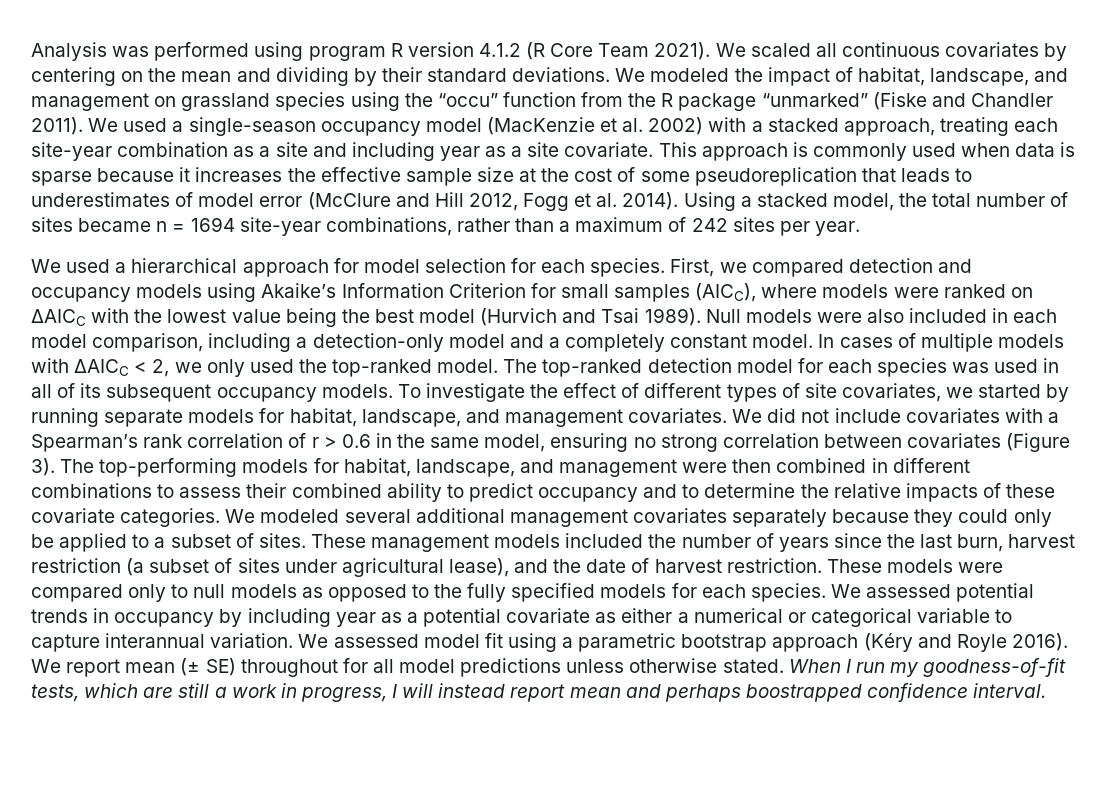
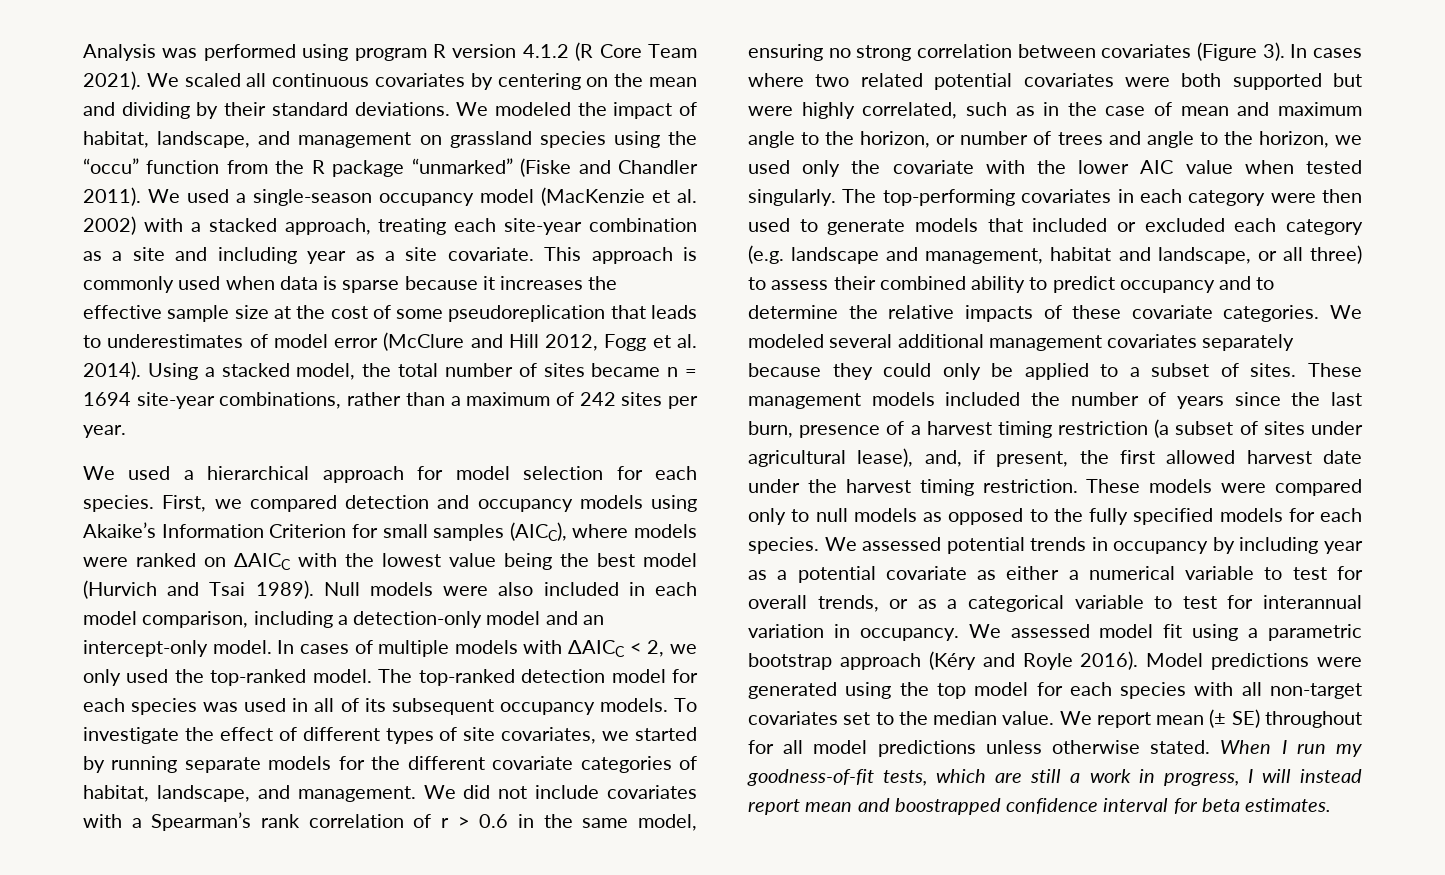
- Null models were also included in each model comparison, including a detection-only model and a completely constant model.
+ Null models were also included in each model comparison, including a detection-only model and an intercept-only model.
- To investigate the effect of different types of site covariates, we started by running separate models for habitat, landscape, and management covariates.
+ To investigate the effect of different types of site covariates, we started by running separate models for the different covariate categories of habitat, landscape, and management.
- The top-performing models for habitat, landscape, and management were then combined in different combinations to assess their combined ability to predict occupancy and to determine the relative impacts of these covariate categories.
+ In cases where two related potential covariates were both supported but were highly correlated, such as in the case of mean and maximum angle to the horizon, or number of trees and angle to the horizon, we used only the covariate with the lower AIC value when tested singularly. The top-performing covariates in each category were then used to generate models that included or excluded each category (e.g. landscape and management, habitat and landscape, or all three) to assess their combined ability to predict occupancy and to determine the relative impacts of these covariate categories.
- These management models included the number of years since the last burn, harvest restriction (a subset of sites under agricultural lease), and the date of harvest restriction.
+ These management models included the number of years since the last burn, presence of a harvest timing restriction (a subset of sites under agricultural lease), and, if present, the first allowed harvest date under the harvest timing restriction.
- We assessed potential trends in occupancy by including year as a potential covariate as either a numerical or categorical variable to capture interannual variation.
+ We assessed potential trends in occupancy by including year as a potential covariate as either a numerical variable to test for overall trends, or as a categorical variable to test for interannual variation in occupancy.
+ Model predictions were generated using the top model for each species with all non-target covariates set to the median value.
- When I run my goodness-of-fit tests, which are still a work in progress, I will instead report mean and perhaps boostrapped confidence interval.
+ When I run my goodness-of-fit tests, which are still a work in progress, I will instead report mean and boostrapped confidence interval for beta estimates.

